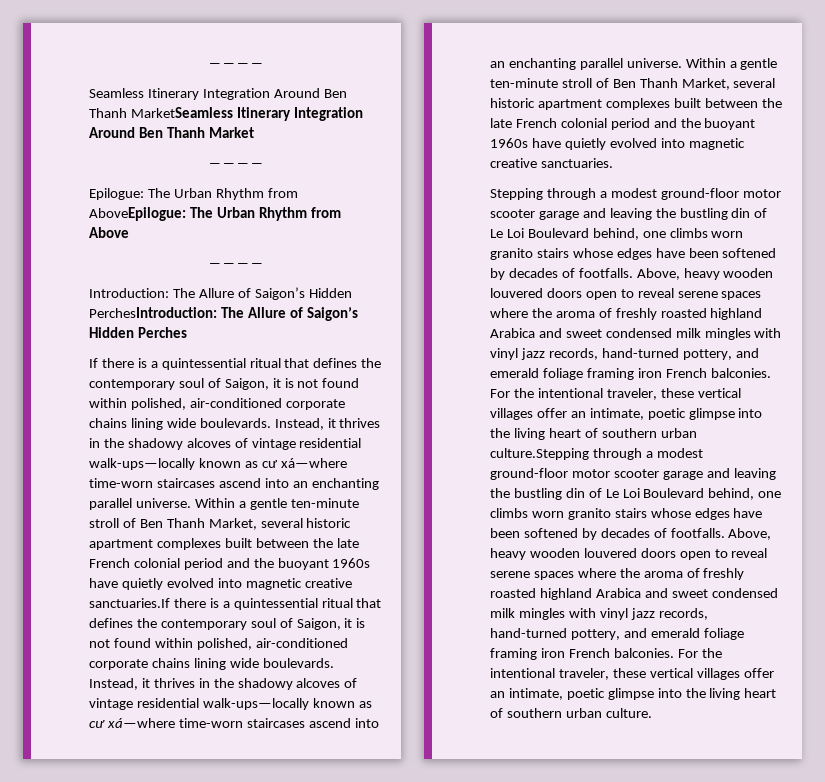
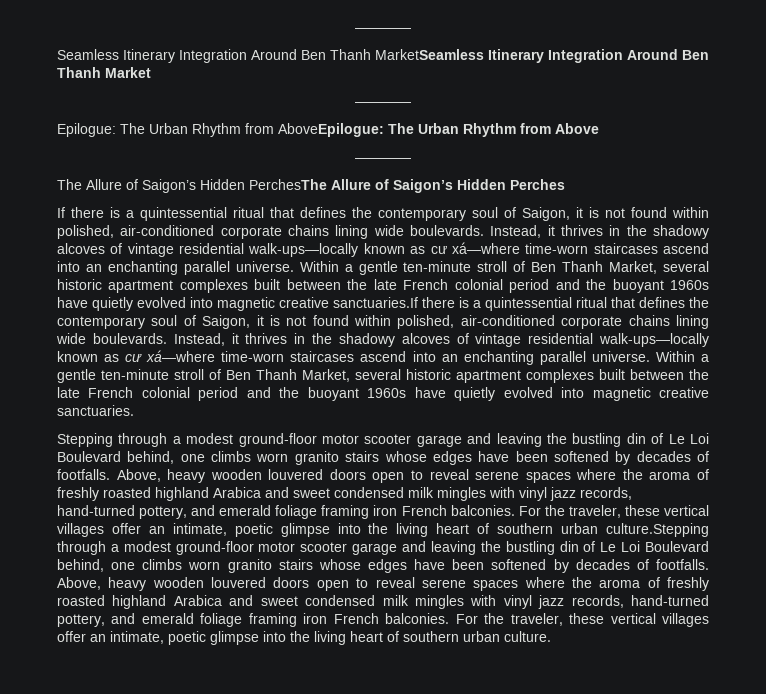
- Introduction: The Allure of Saigon’s Hidden PerchesIntroduction: The Allure of Saigon’s Hidden Perches
+ The Allure of Saigon’s Hidden PerchesThe Allure of Saigon’s Hidden Perches
- For the intentional traveler, these vertical villages offer an intimate, poetic glimpse into the living heart of southern urban culture.Stepping through a modest ground-floor motor scooter garage and leaving the bustling din of Le Loi Boulevard behind, one climbs worn granito stairs whose edges have been softened by decades of footfalls.
+ For the traveler, these vertical villages offer an intimate, poetic glimpse into the living heart of southern urban culture.Stepping through a modest ground-floor motor scooter garage and leaving the bustling din of Le Loi Boulevard behind, one climbs worn granito stairs whose edges have been softened by decades of footfalls.
- For the intentional traveler, these vertical villages offer an intimate, poetic glimpse into the living heart of southern urban culture.
+ For the traveler, these vertical villages offer an intimate, poetic glimpse into the living heart of southern urban culture.

